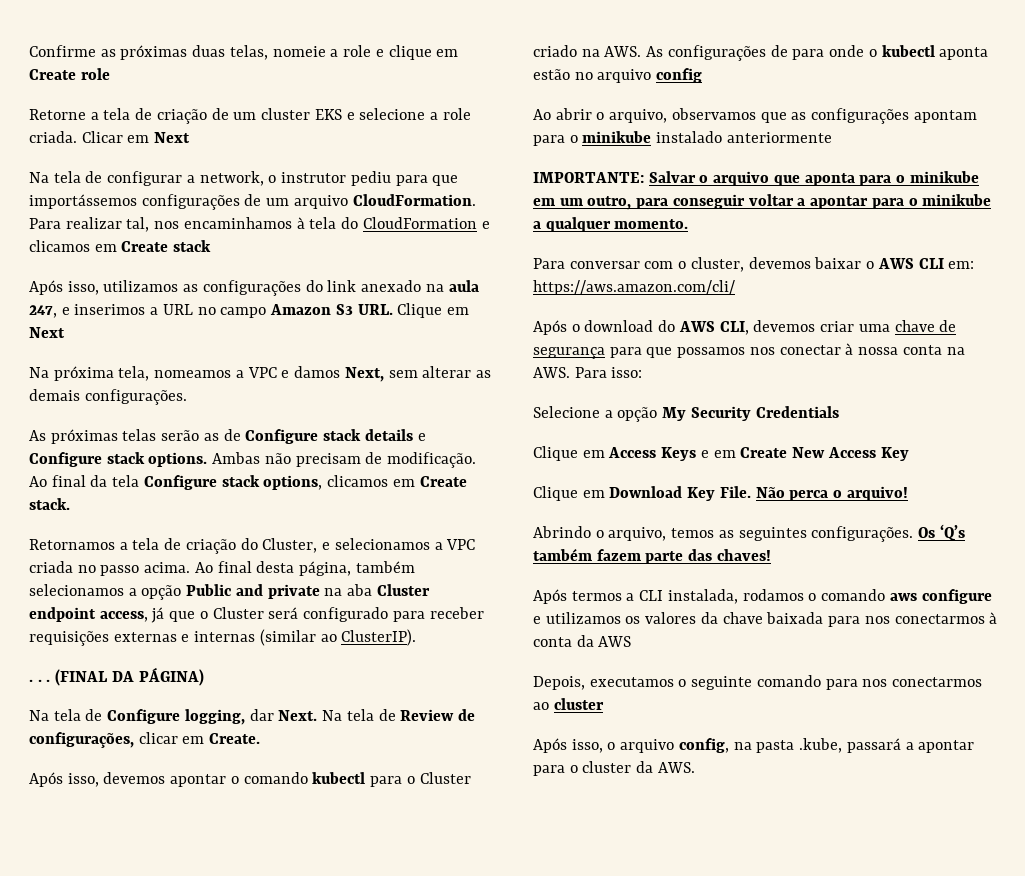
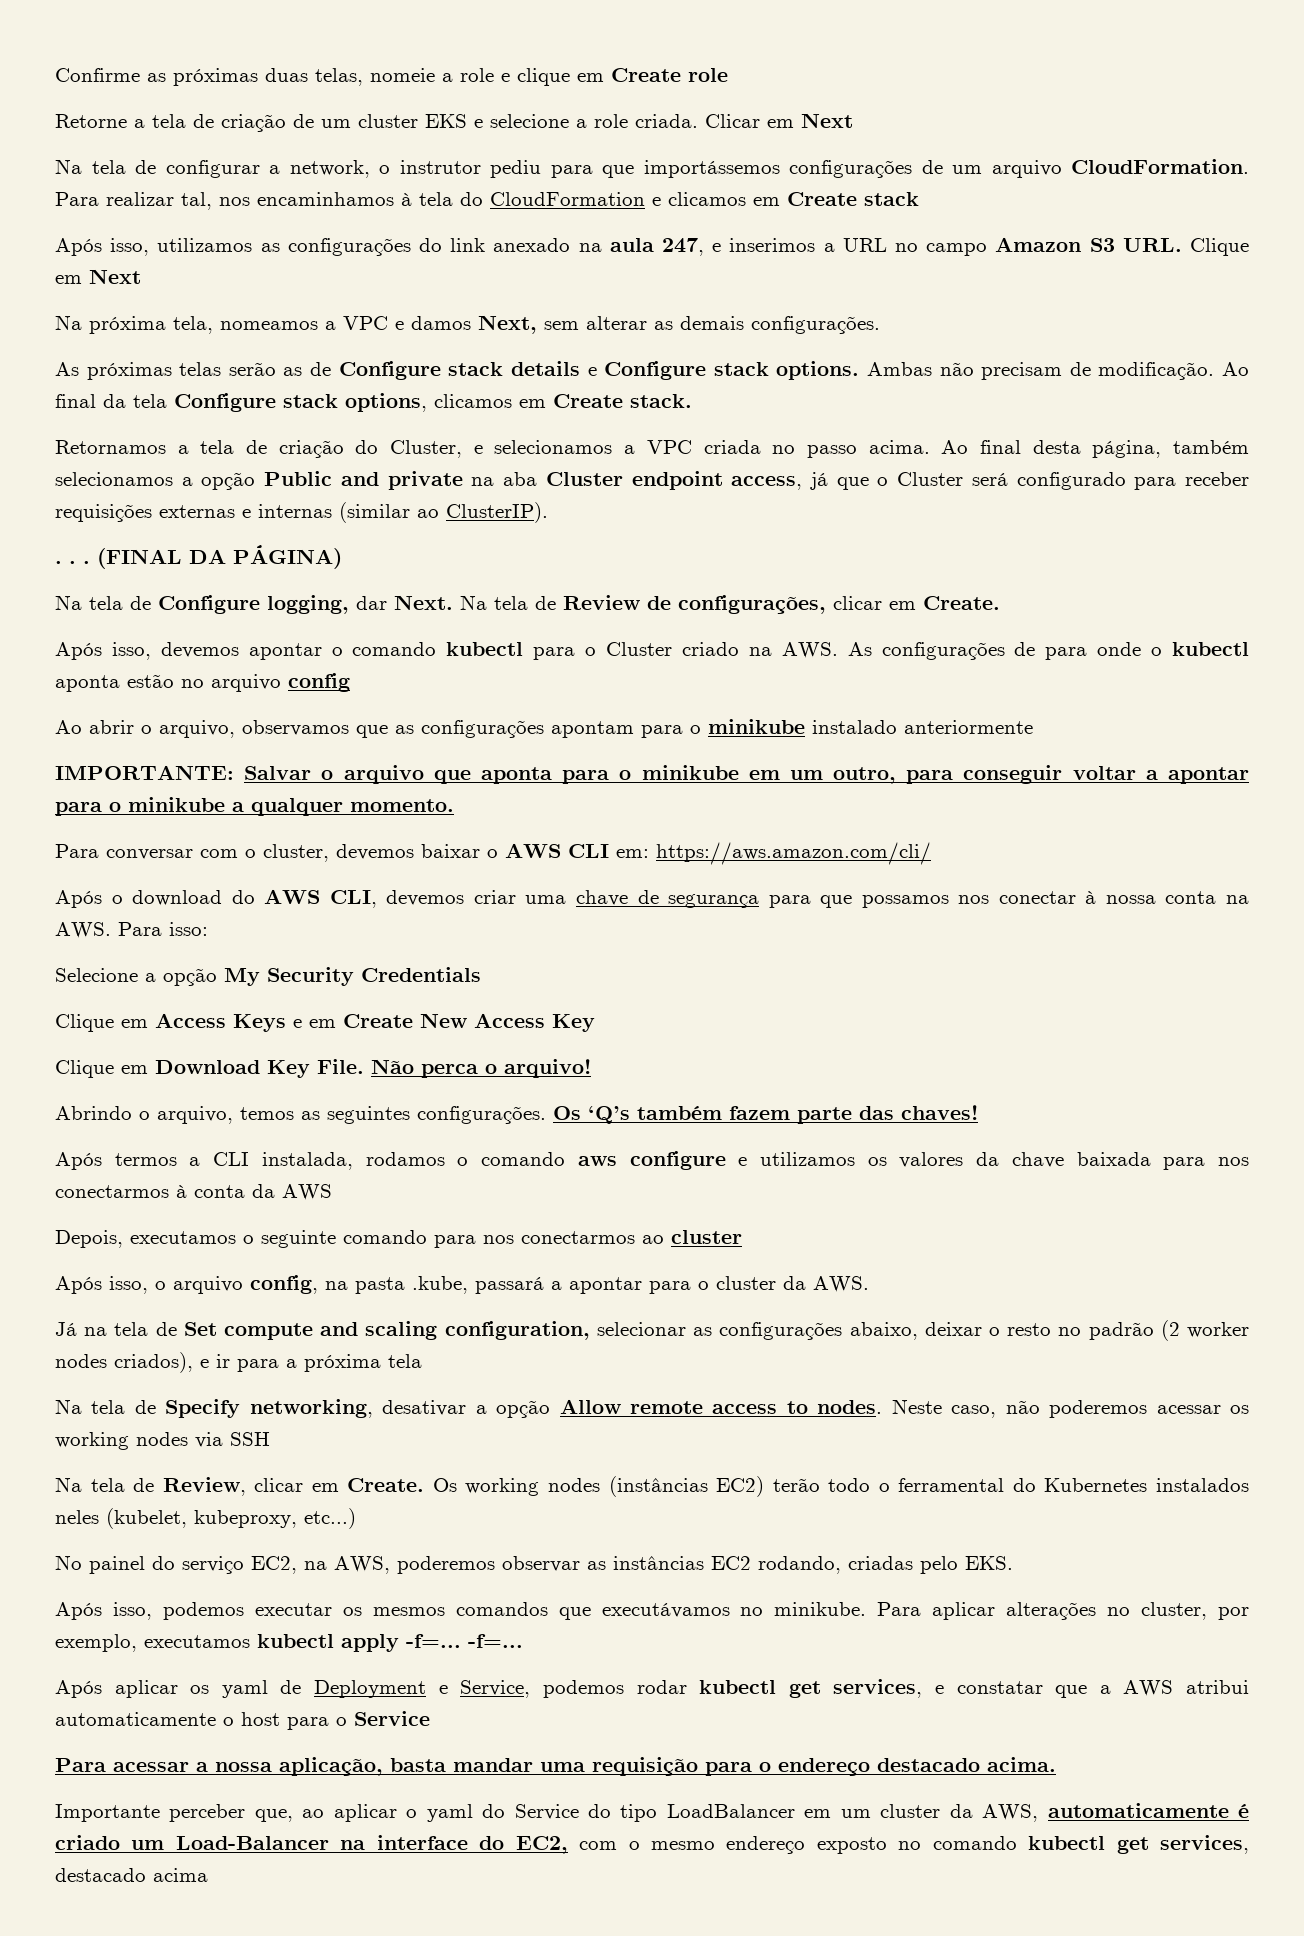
+ Já na tela de Set compute and scaling configuration, selecionar as configurações abaixo, deixar o resto no padrão (2 worker nodes criados), e ir para a próxima tela
+ Na tela de Specify networking, desativar a opção Allow remote access to nodes. Neste caso, não poderemos acessar os working nodes via SSH
+ Na tela de Review, clicar em Create. Os working nodes (instâncias EC2) terão todo o ferramental do Kubernetes instalados neles (kubelet, kubeproxy, etc...)
+ No painel do serviço EC2, na AWS, poderemos observar as instâncias EC2 rodando, criadas pelo EKS.
+ Após isso, podemos executar os mesmos comandos que executávamos no minikube. Para aplicar alterações no cluster, por exemplo, executamos kubectl apply -f=... -f=...
+ Após aplicar os yaml de Deployment e Service, podemos rodar kubectl get services, e constatar que a AWS atribui automaticamente o host para o Service
+ Para acessar a nossa aplicação, basta mandar uma requisição para o endereço destacado acima.
+ Importante perceber que, ao aplicar o yaml do Service do tipo LoadBalancer em um cluster da AWS, automaticamente é criado um Load-Balancer na interface do EC2, com o mesmo endereço exposto no comando kubectl get services, destacado acima

